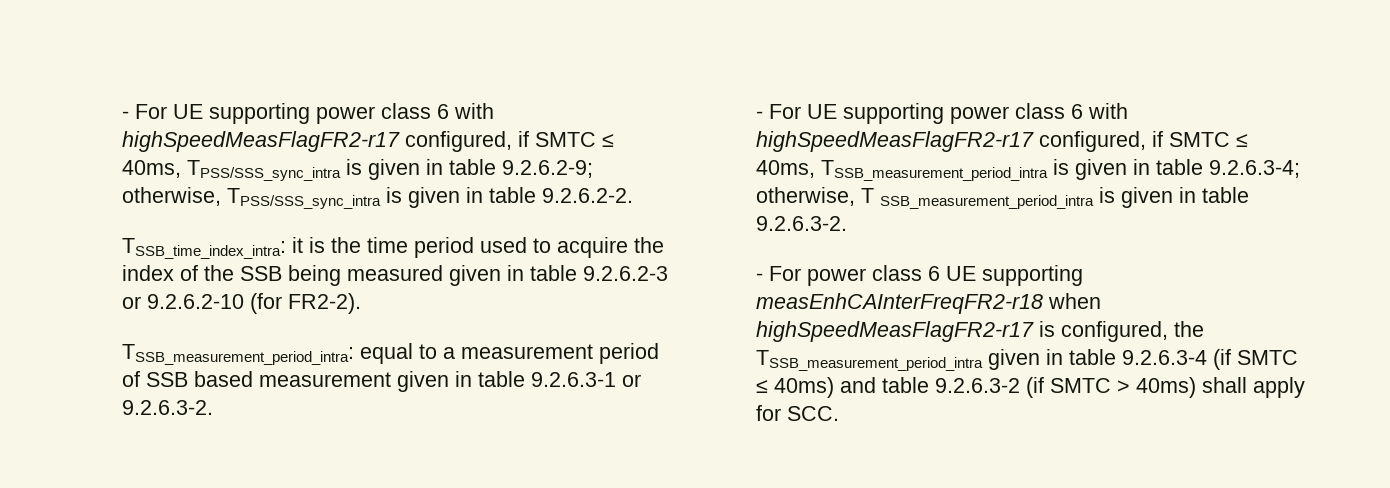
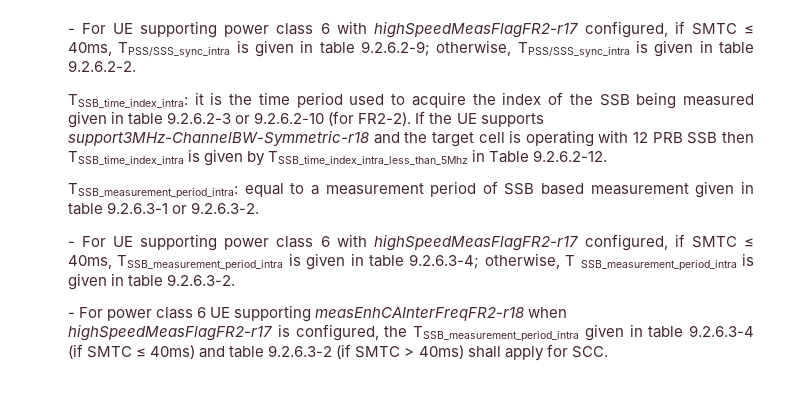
+ If the UE supports support3MHz-ChannelBW-Symmetric-r18 and the target cell is operating with 12 PRB SSB then TSSB_time_index_intra is given by TSSB_time_index_intra_less_than_5Mhz in Table 9.2.6.2-12.

